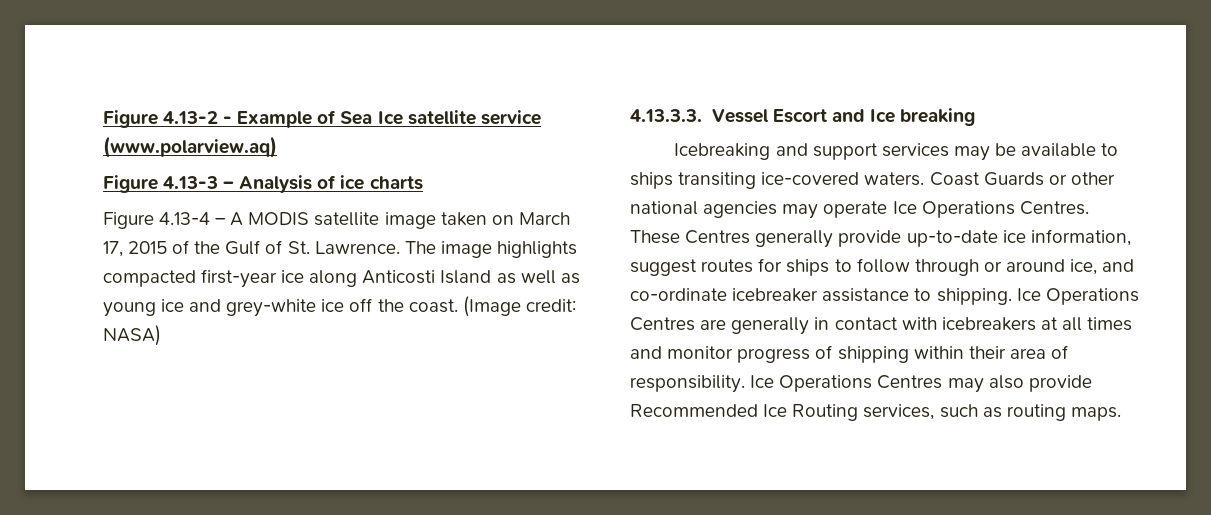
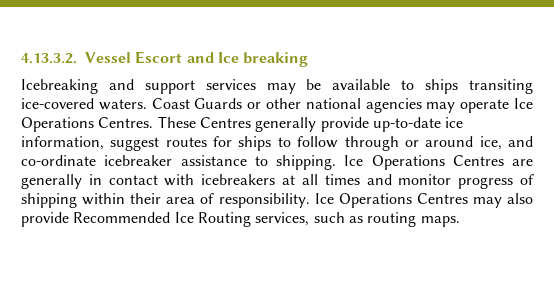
- Figure 4.13-2 - Example of Sea Ice satellite service (www.polarview.aq)
- Figure 4.13-3 – Analysis of ice charts
- Figure 4.13-4 – A MODIS satellite image taken on March 17, 2015 of the Gulf of St. Lawrence. The image highlights compacted first-year ice along Anticosti Island as well as young ice and grey-white ice off the coast. (Image credit: NASA)
- 4.13.3.3. Vessel Escort and Ice breaking
+ 4.13.3.2. Vessel Escort and Ice breaking

